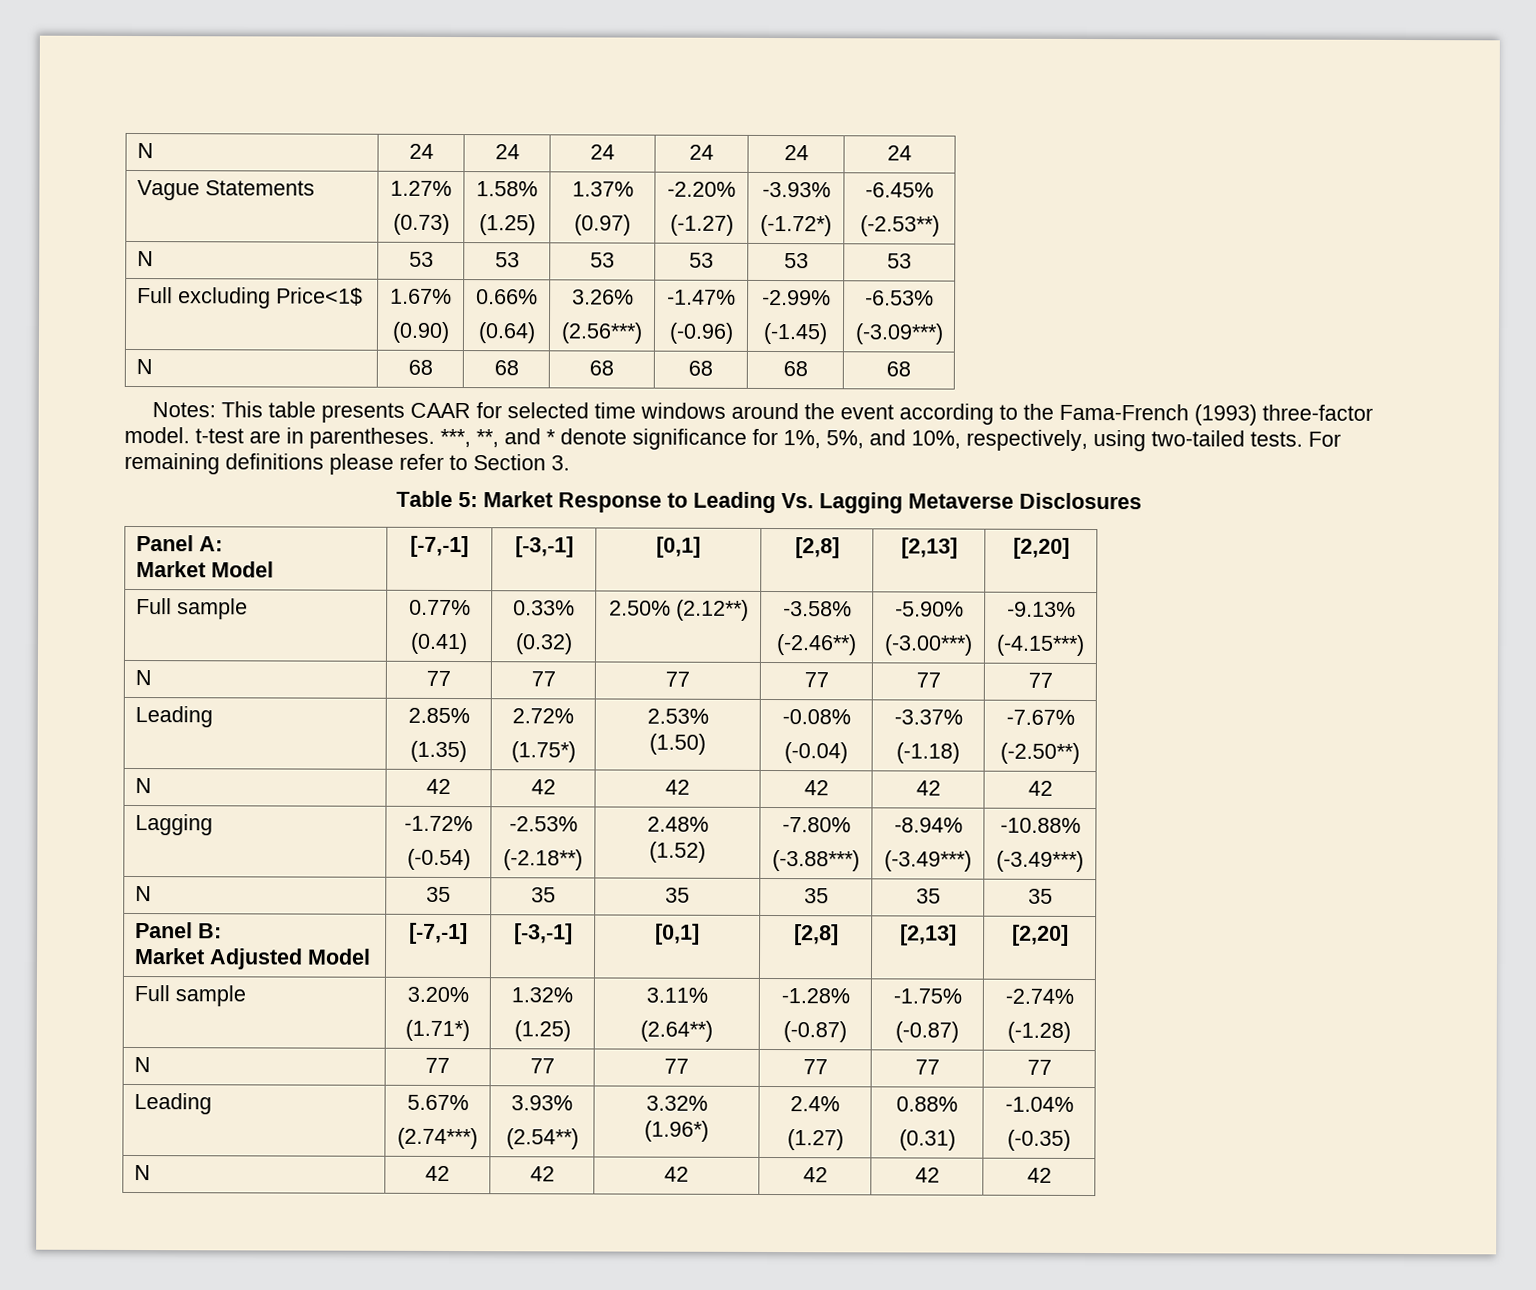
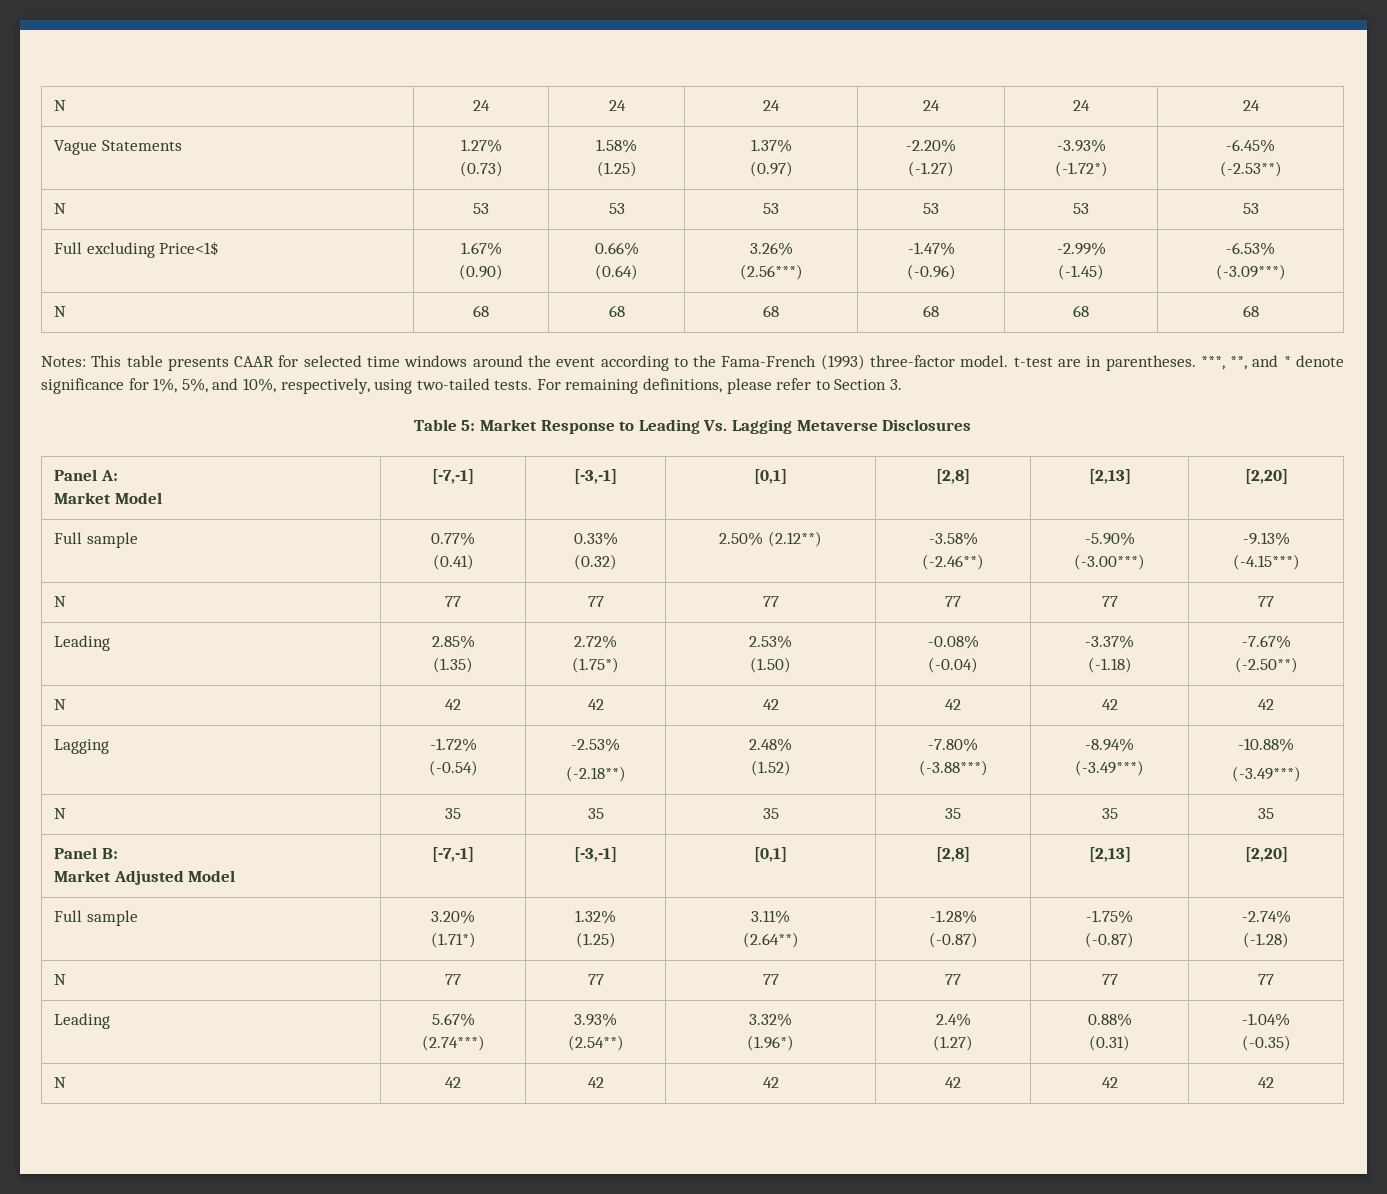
- For remaining definitions please refer to Section 3.
+ For remaining definitions, please refer to Section 3.

